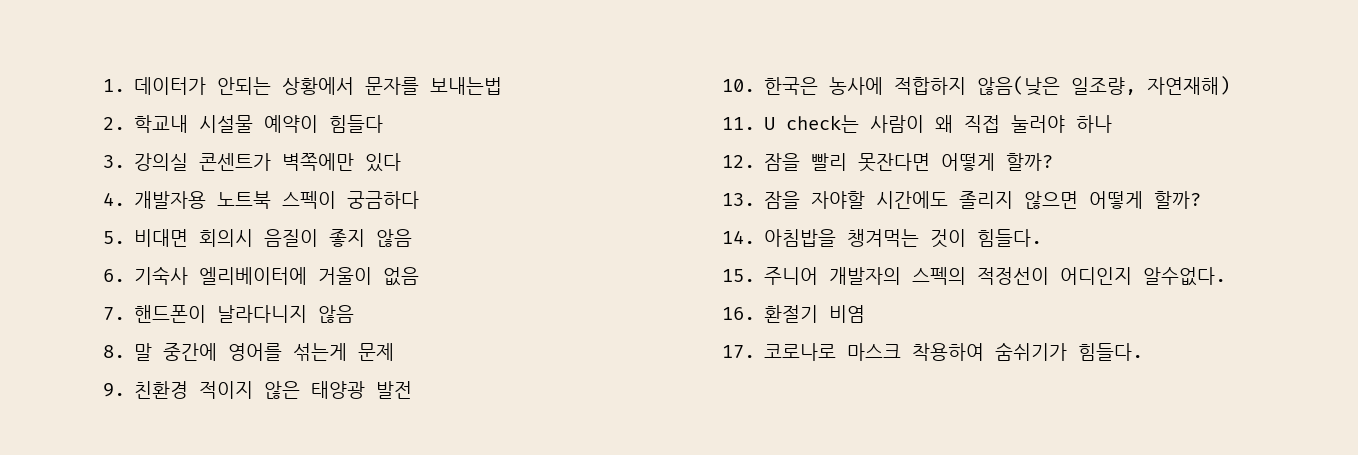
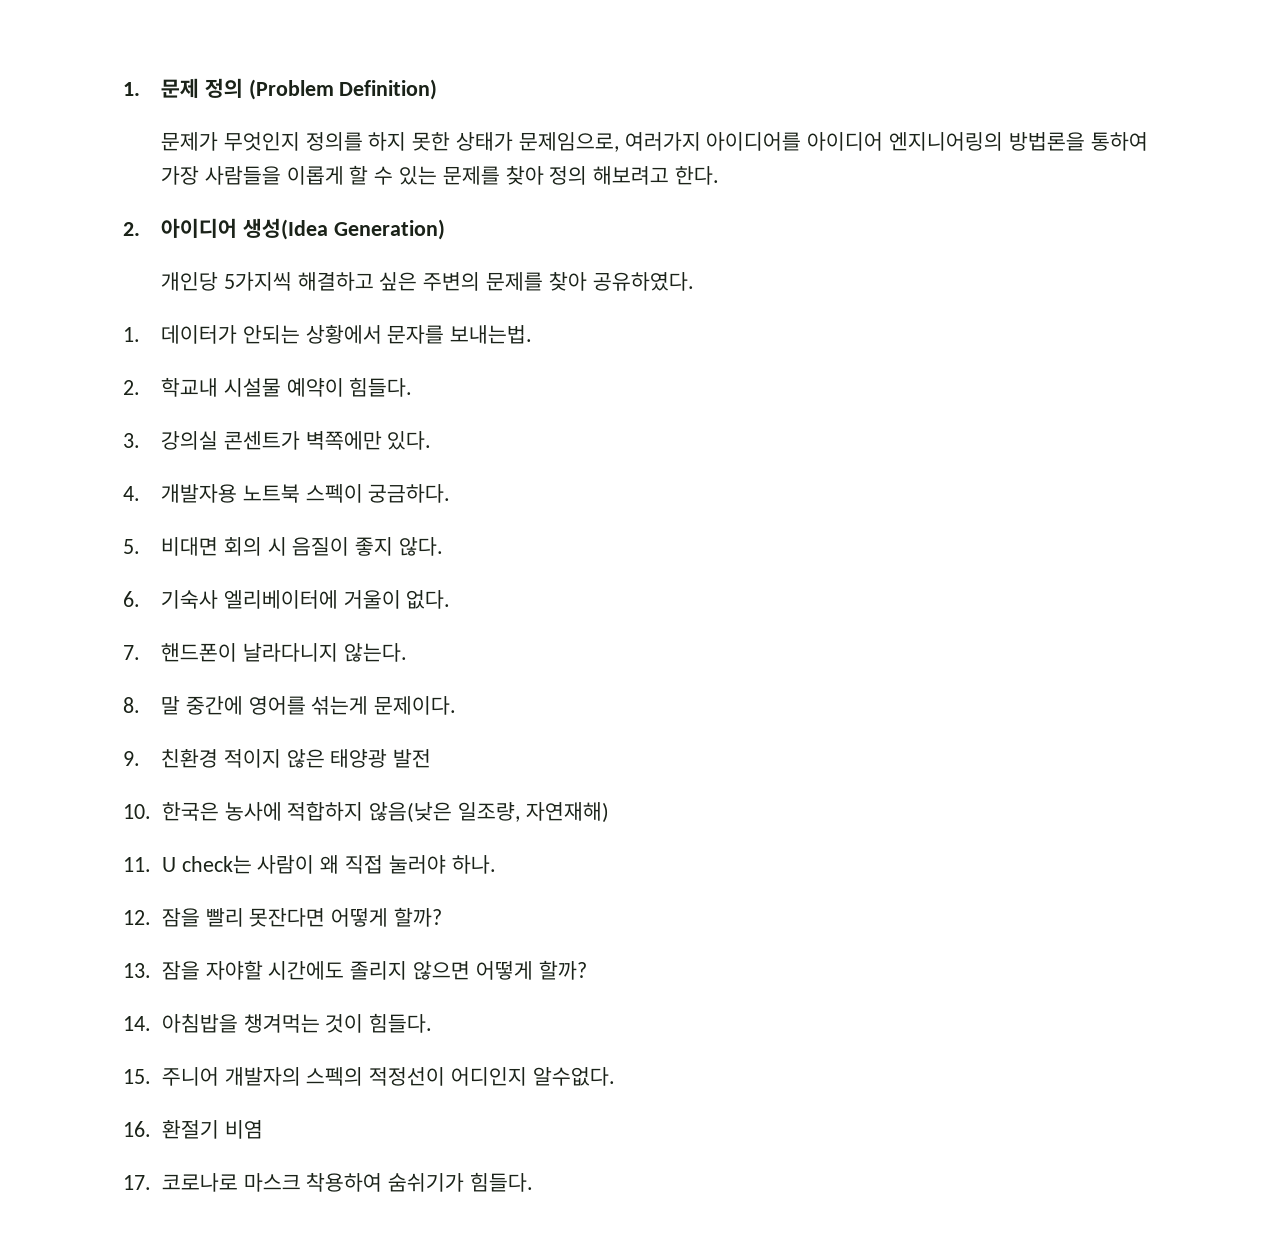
- 1. 데이터가 안되는 상황에서 문자를 보내는법
+ 1. 문제 정의 (Problem Definition)
+ 문제가 무엇인지 정의를 하지 못한 상태가 문제임으로, 여러가지 아이디어를 아이디어 엔지니어링의 방법론을 통하여 가장 사람들을 이롭게 할 수 있는 문제를 찾아 정의 해보려고 한다.
+ 2. 아이디어 생성(Idea Generation)
+ 개인당 5가지씩 해결하고 싶은 주변의 문제를 찾아 공유하였다.
+ 1. 데이터가 안되는 상황에서 문자를 보내는법.
- 2. 학교내 시설물 예약이 힘들다
+ 2. 학교내 시설물 예약이 힘들다.
- 3. 강의실 콘센트가 벽쪽에만 있다
+ 3. 강의실 콘센트가 벽쪽에만 있다.
- 4. 개발자용 노트북 스펙이 궁금하다
+ 4. 개발자용 노트북 스펙이 궁금하다.
- 5. 비대면 회의시 음질이 좋지 않음
+ 5. 비대면 회의 시 음질이 좋지 않다.
- 6. 기숙사 엘리베이터에 거울이 없음
+ 6. 기숙사 엘리베이터에 거울이 없다.
- 7. 핸드폰이 날라다니지 않음
+ 7. 핸드폰이 날라다니지 않는다.
- 8. 말 중간에 영어를 섞는게 문제
+ 8. 말 중간에 영어를 섞는게 문제이다.
- 11. U check는 사람이 왜 직접 눌러야 하나
+ 11. U check는 사람이 왜 직접 눌러야 하나.

